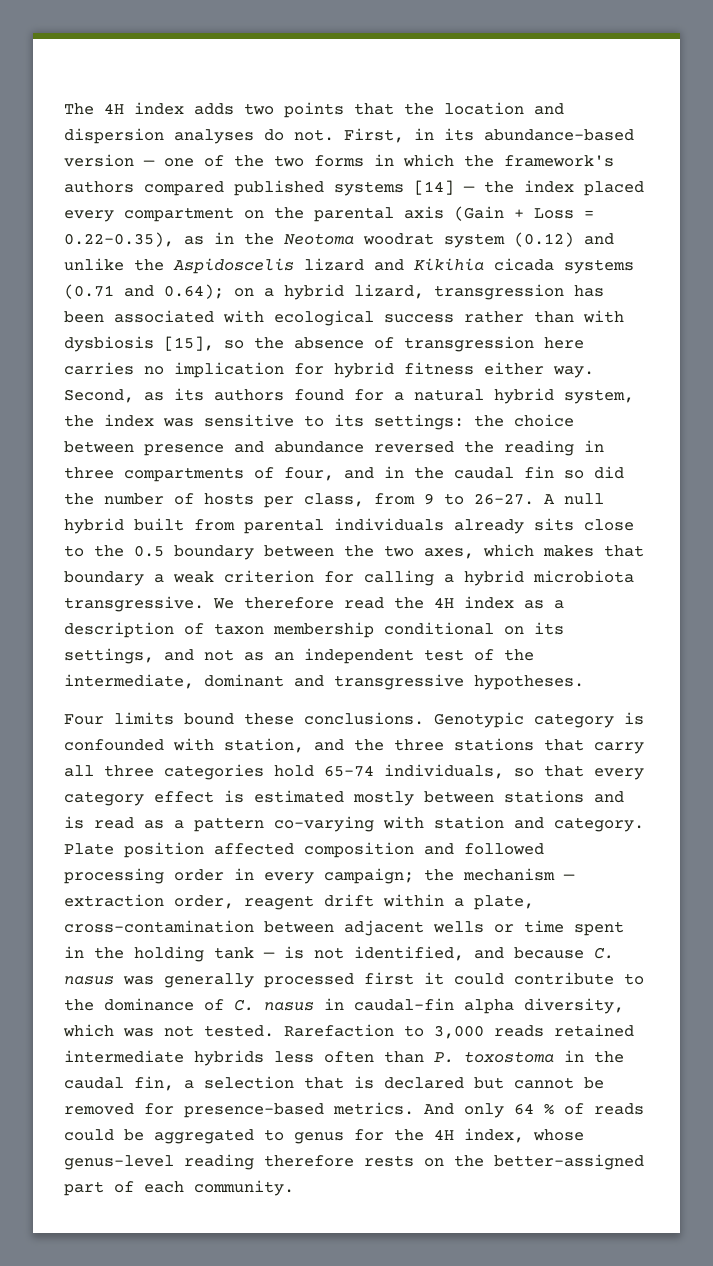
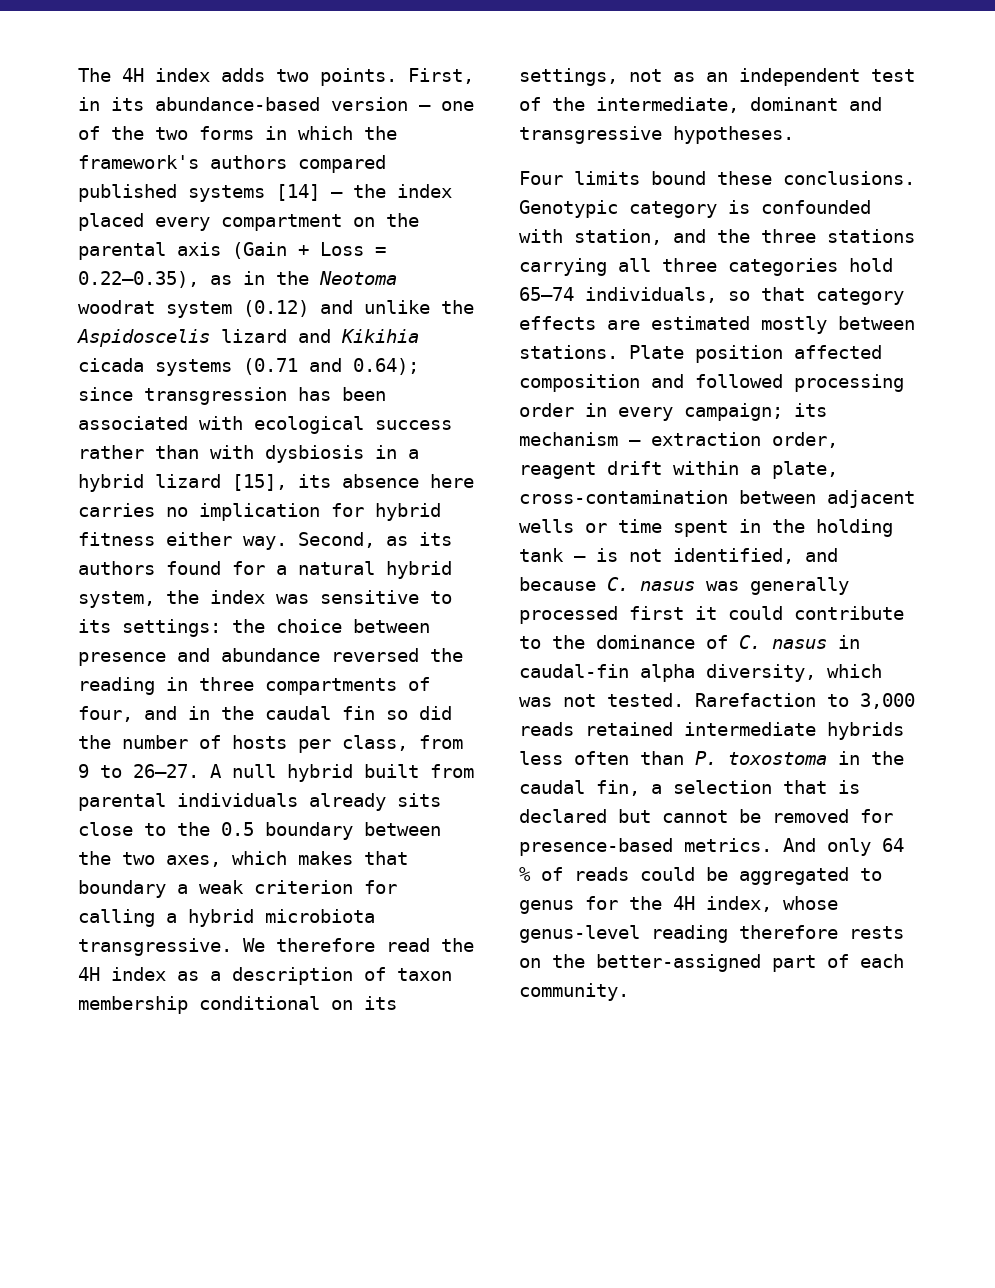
- The 4H index adds two points that the location and dispersion analyses do not.
+ The 4H index adds two points.
- on a hybrid lizard, transgression has been associated with ecological success rather than with dysbiosis [15], so the absence of transgression here carries no implication for hybrid fitness either way.
+ since transgression has been associated with ecological success rather than with dysbiosis in a hybrid lizard [15], its absence here carries no implication for hybrid fitness either way.
- We therefore read the 4H index as a description of taxon membership conditional on its settings, and not as an independent test of the intermediate, dominant and transgressive hypotheses.
+ We therefore read the 4H index as a description of taxon membership conditional on its settings, not as an independent test of the intermediate, dominant and transgressive hypotheses.
- Genotypic category is confounded with station, and the three stations that carry all three categories hold 65–74 individuals, so that every category effect is estimated mostly between stations and is read as a pattern co-varying with station and category.
+ Genotypic category is confounded with station, and the three stations carrying all three categories hold 65–74 individuals, so that category effects are estimated mostly between stations.
- Plate position affected composition and followed processing order in every campaign; the mechanism — extraction order, reagent drift within a plate, cross-contamination between adjacent wells or time spent in the holding tank — is not identified, and because C. nasus was generally processed first it could contribute to the dominance of C. nasus in caudal-fin alpha diversity, which was not tested.
+ Plate position affected composition and followed processing order in every campaign; its mechanism — extraction order, reagent drift within a plate, cross-contamination between adjacent wells or time spent in the holding tank — is not identified, and because C. nasus was generally processed first it could contribute to the dominance of C. nasus in caudal-fin alpha diversity, which was not tested.

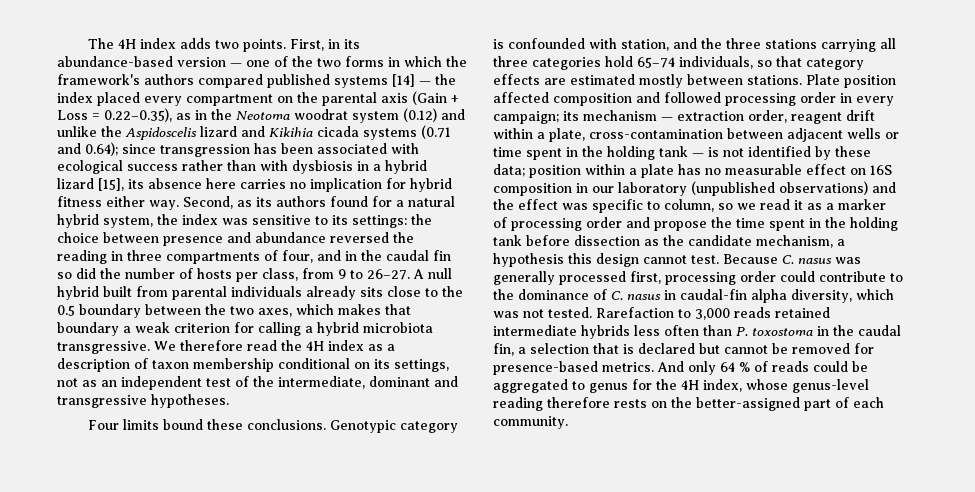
- Plate position affected composition and followed processing order in every campaign; its mechanism — extraction order, reagent drift within a plate, cross-contamination between adjacent wells or time spent in the holding tank — is not identified, and because C. nasus was generally processed first it could contribute to the dominance of C. nasus in caudal-fin alpha diversity, which was not tested.
+ Plate position affected composition and followed processing order in every campaign; its mechanism — extraction order, reagent drift within a plate, cross-contamination between adjacent wells or time spent in the holding tank — is not identified by these data; position within a plate has no measurable effect on 16S composition in our laboratory (unpublished observations) and the effect was specific to column, so we read it as a marker of processing order and propose the time spent in the holding tank before dissection as the candidate mechanism, a hypothesis this design cannot test. Because C. nasus was generally processed first, processing order could contribute to the dominance of C. nasus in caudal-fin alpha diversity, which was not tested.

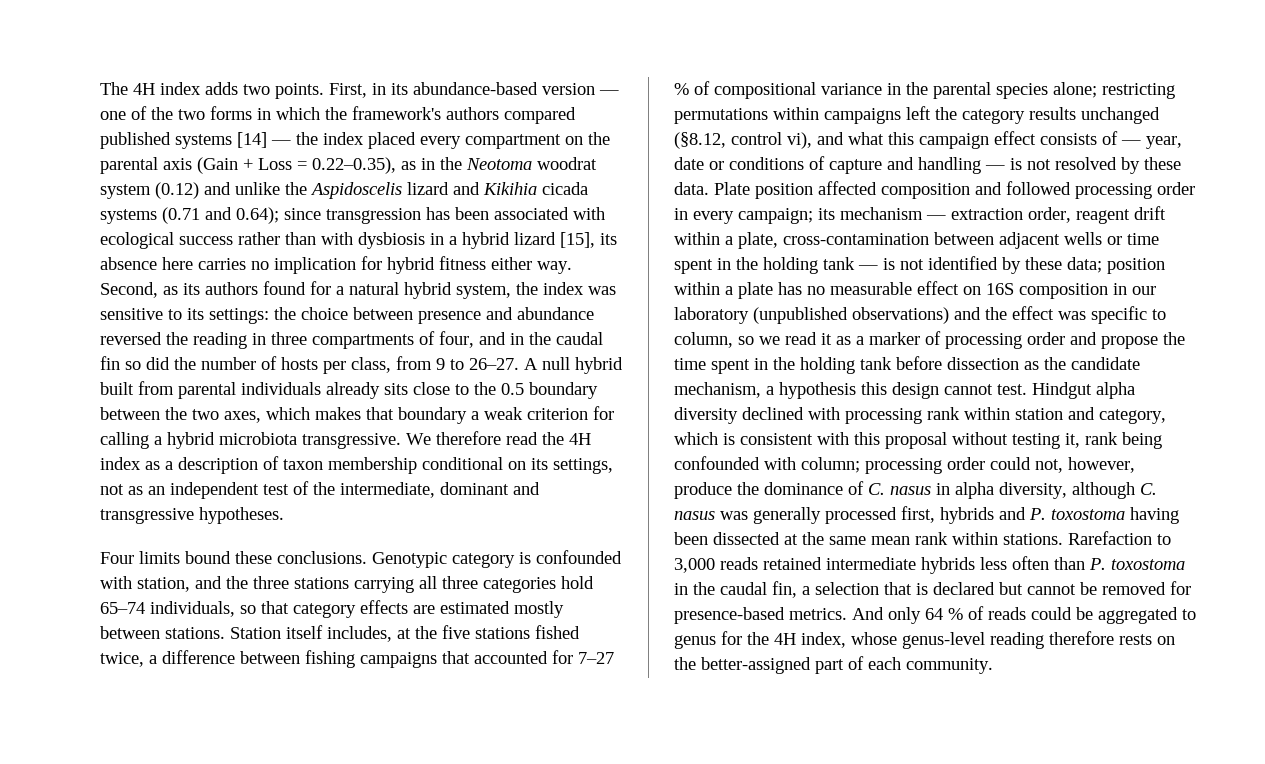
+ Station itself includes, at the five stations fished twice, a difference between fishing campaigns that accounted for 7–27 % of compositional variance in the parental species alone; restricting permutations within campaigns left the category results unchanged (§8.12, control vi), and what this campaign effect consists of — year, date or conditions of capture and handling — is not resolved by these data.
- Because C. nasus was generally processed first, processing order could contribute to the dominance of C. nasus in caudal-fin alpha diversity, which was not tested.
+ Hindgut alpha diversity declined with processing rank within station and category, which is consistent with this proposal without testing it, rank being confounded with column; processing order could not, however, produce the dominance of C. nasus in alpha diversity, although C. nasus was generally processed first, hybrids and P. toxostoma having been dissected at the same mean rank within stations.

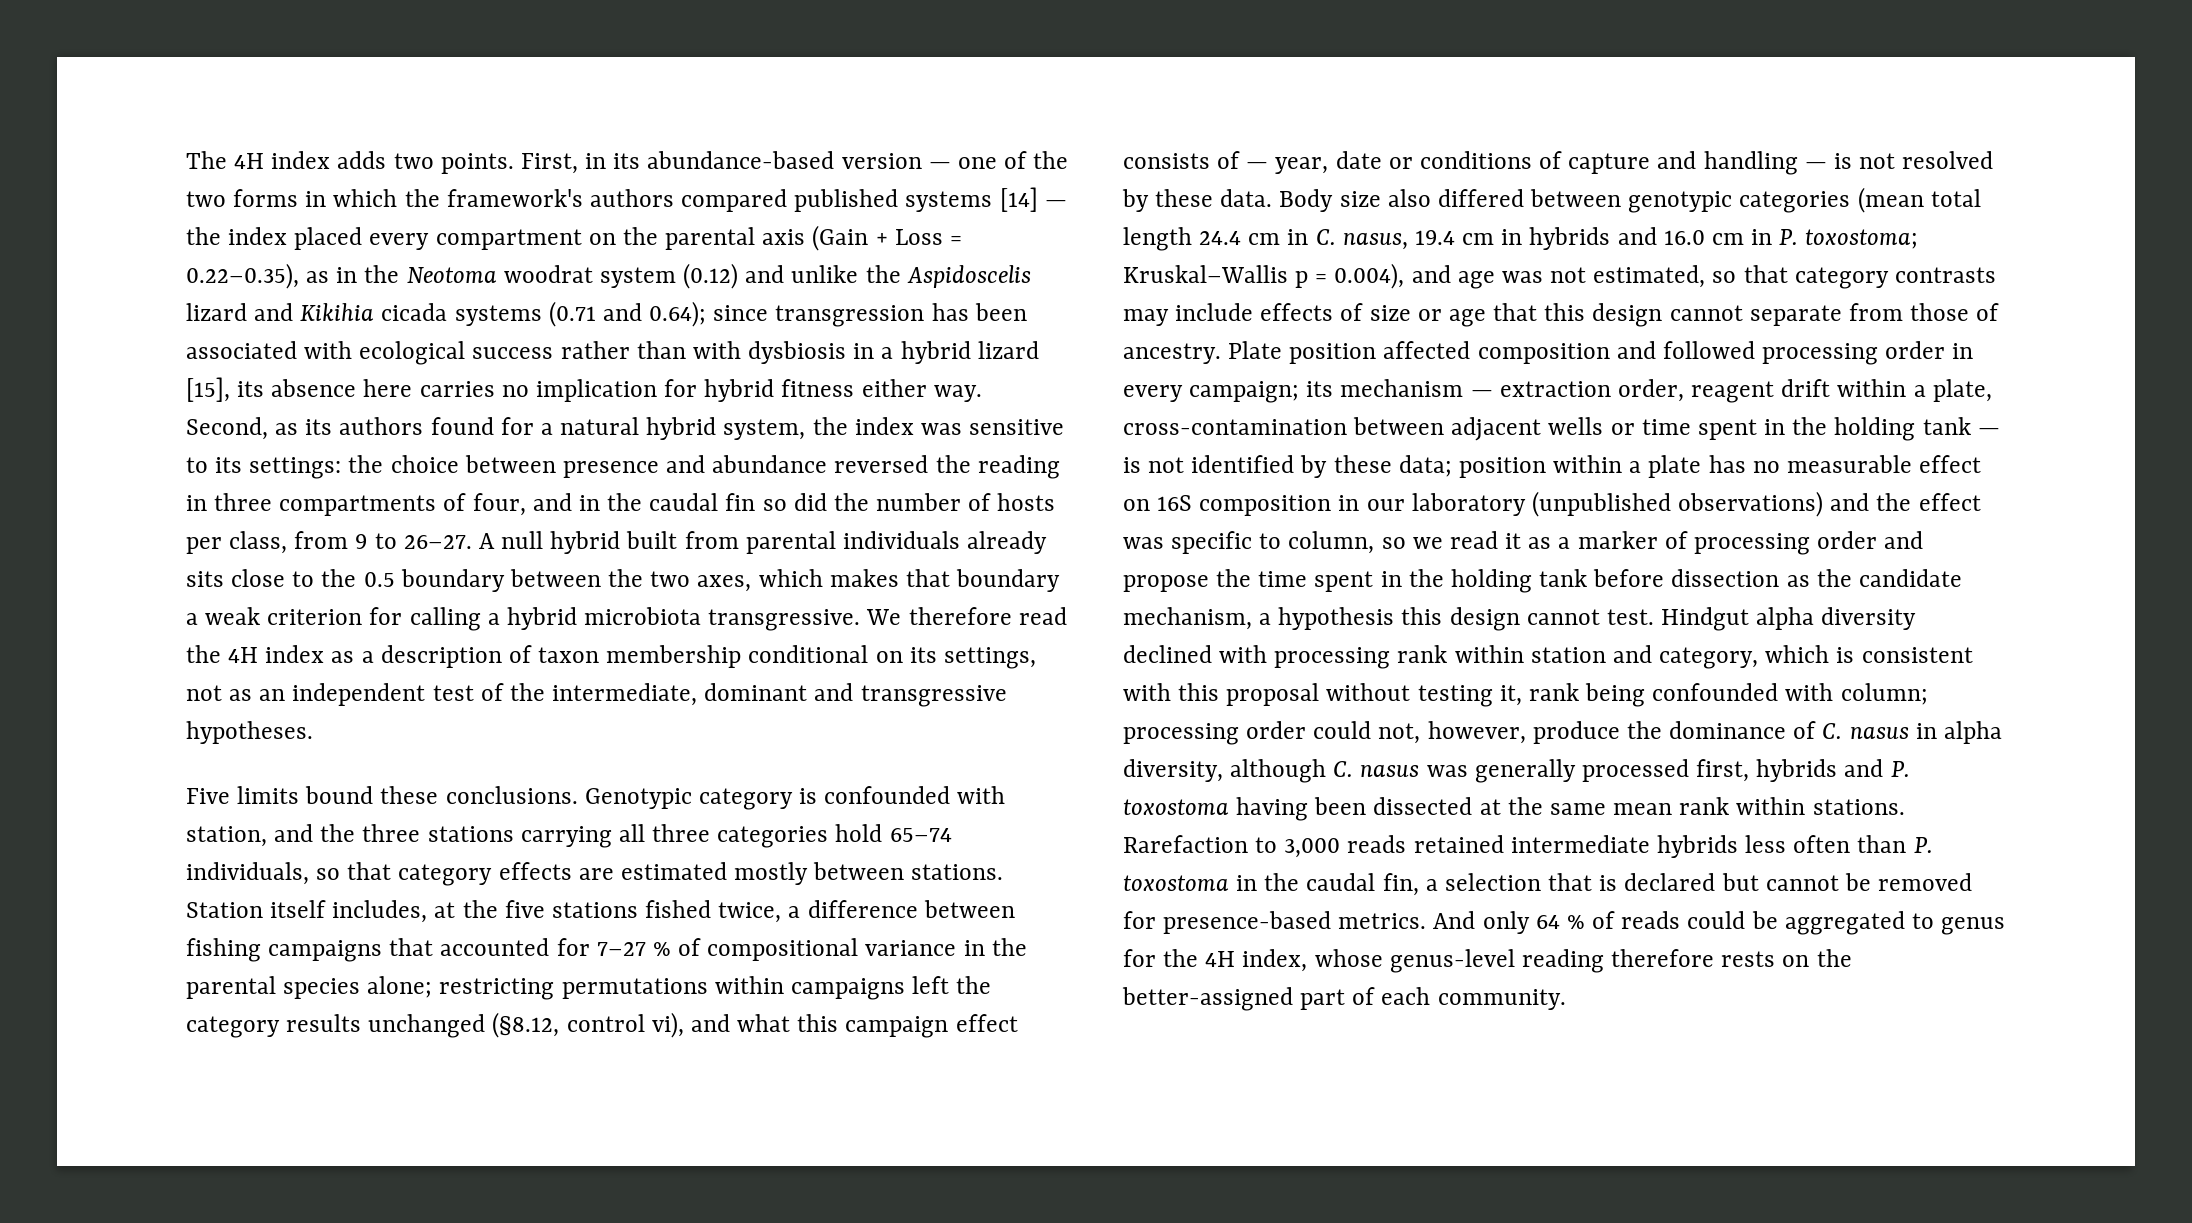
- Four limits bound these conclusions.
+ Five limits bound these conclusions.
+ Body size also differed between genotypic categories (mean total length 24.4 cm in C. nasus, 19.4 cm in hybrids and 16.0 cm in P. toxostoma; Kruskal–Wallis p = 0.004), and age was not estimated, so that category contrasts may include effects of size or age that this design cannot separate from those of ancestry.

